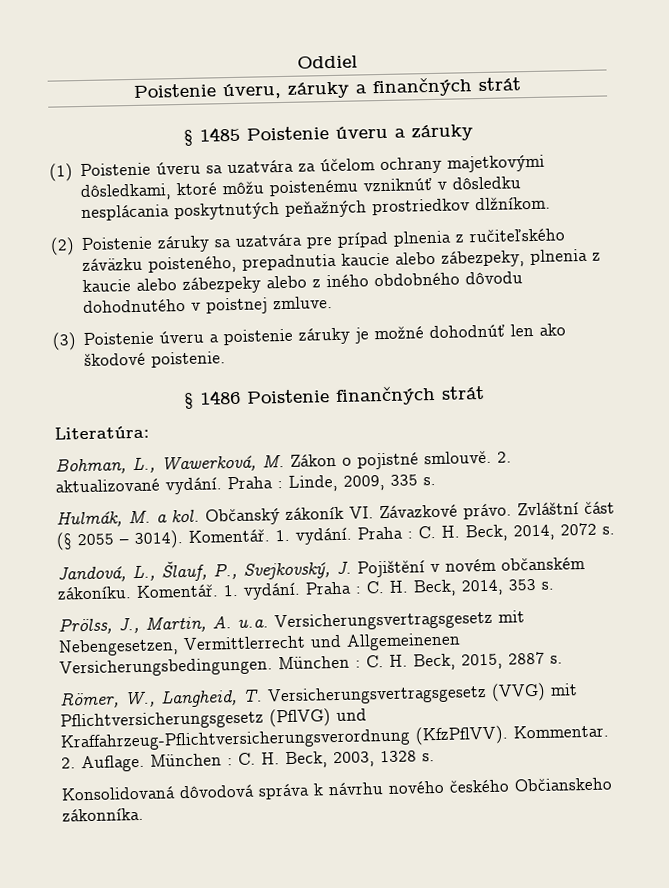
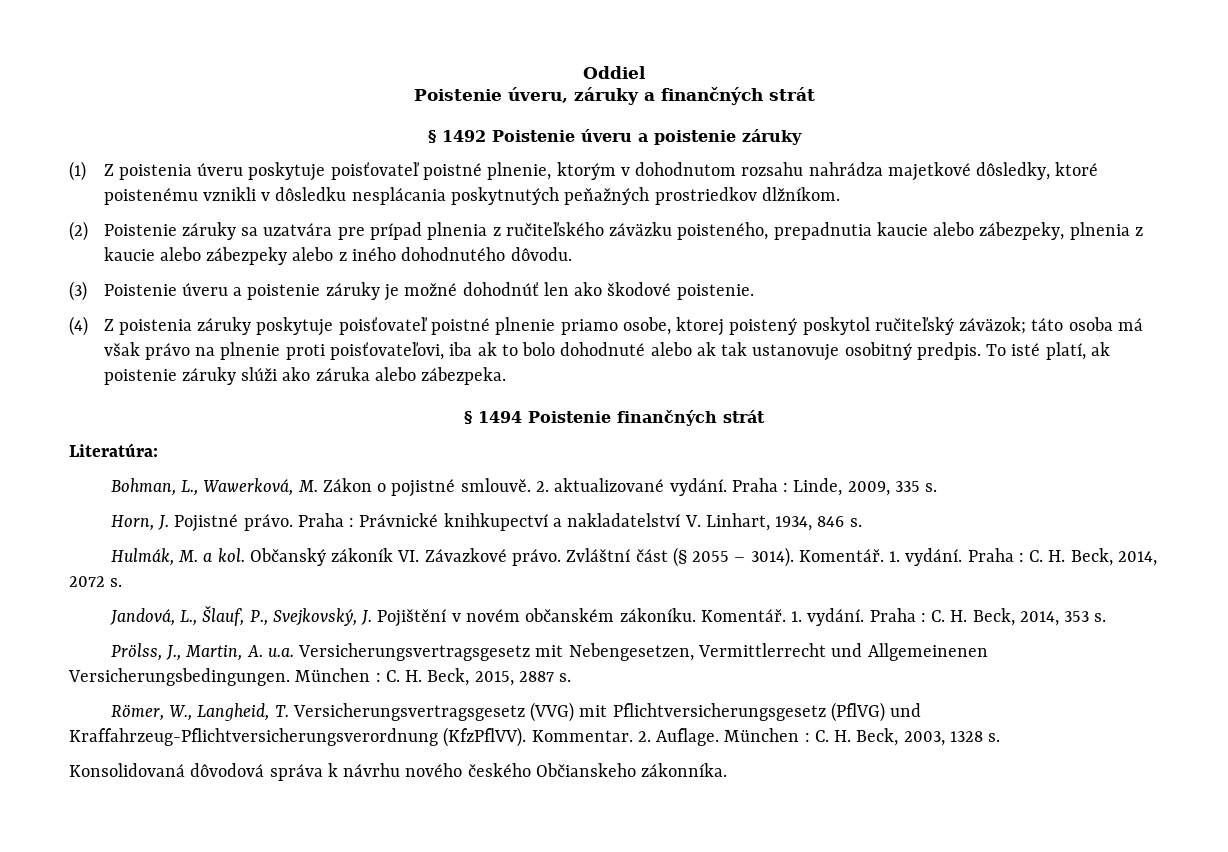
- § 1485 Poistenie úveru a záruky
+ § 1492 Poistenie úveru a poistenie záruky
- (1) Poistenie úveru sa uzatvára za účelom ochrany majetkovými dôsledkami, ktoré môžu poistenému vzniknúť v dôsledku nesplácania poskytnutých peňažných prostriedkov dlžníkom.
+ (1) Z poistenia úveru poskytuje poisťovateľ poistné plnenie, ktorým v dohodnutom rozsahu nahrádza majetkové dôsledky, ktoré poistenému vznikli v dôsledku nesplácania poskytnutých peňažných prostriedkov dlžníkom.
- (2) Poistenie záruky sa uzatvára pre prípad plnenia z ručiteľského záväzku poisteného, prepadnutia kaucie alebo zábezpeky, plnenia z kaucie alebo zábezpeky alebo z iného obdobného dôvodu dohodnutého v poistnej zmluve.
+ (2) Poistenie záruky sa uzatvára pre prípad plnenia z ručiteľského záväzku poisteného, prepadnutia kaucie alebo zábezpeky, plnenia z kaucie alebo zábezpeky alebo z iného dohodnutého dôvodu.
- § 1486 Poistenie finančných strát
+ (4) Z poistenia záruky poskytuje poisťovateľ poistné plnenie priamo osobe, ktorej poistený poskytol ručiteľský záväzok; táto osoba má však právo na plnenie proti poisťovateľovi, iba ak to bolo dohodnuté alebo ak tak ustanovuje osobitný predpis. To isté platí, ak poistenie záruky slúži ako záruka alebo zábezpeka.
+ § 1494 Poistenie finančných strát
+ Horn, J. Pojistné právo. Praha : Právnické knihkupectví a nakladatelství V. Linhart, 1934, 846 s.

